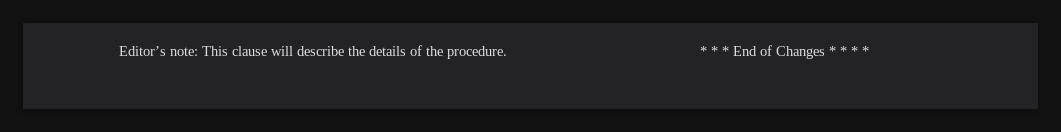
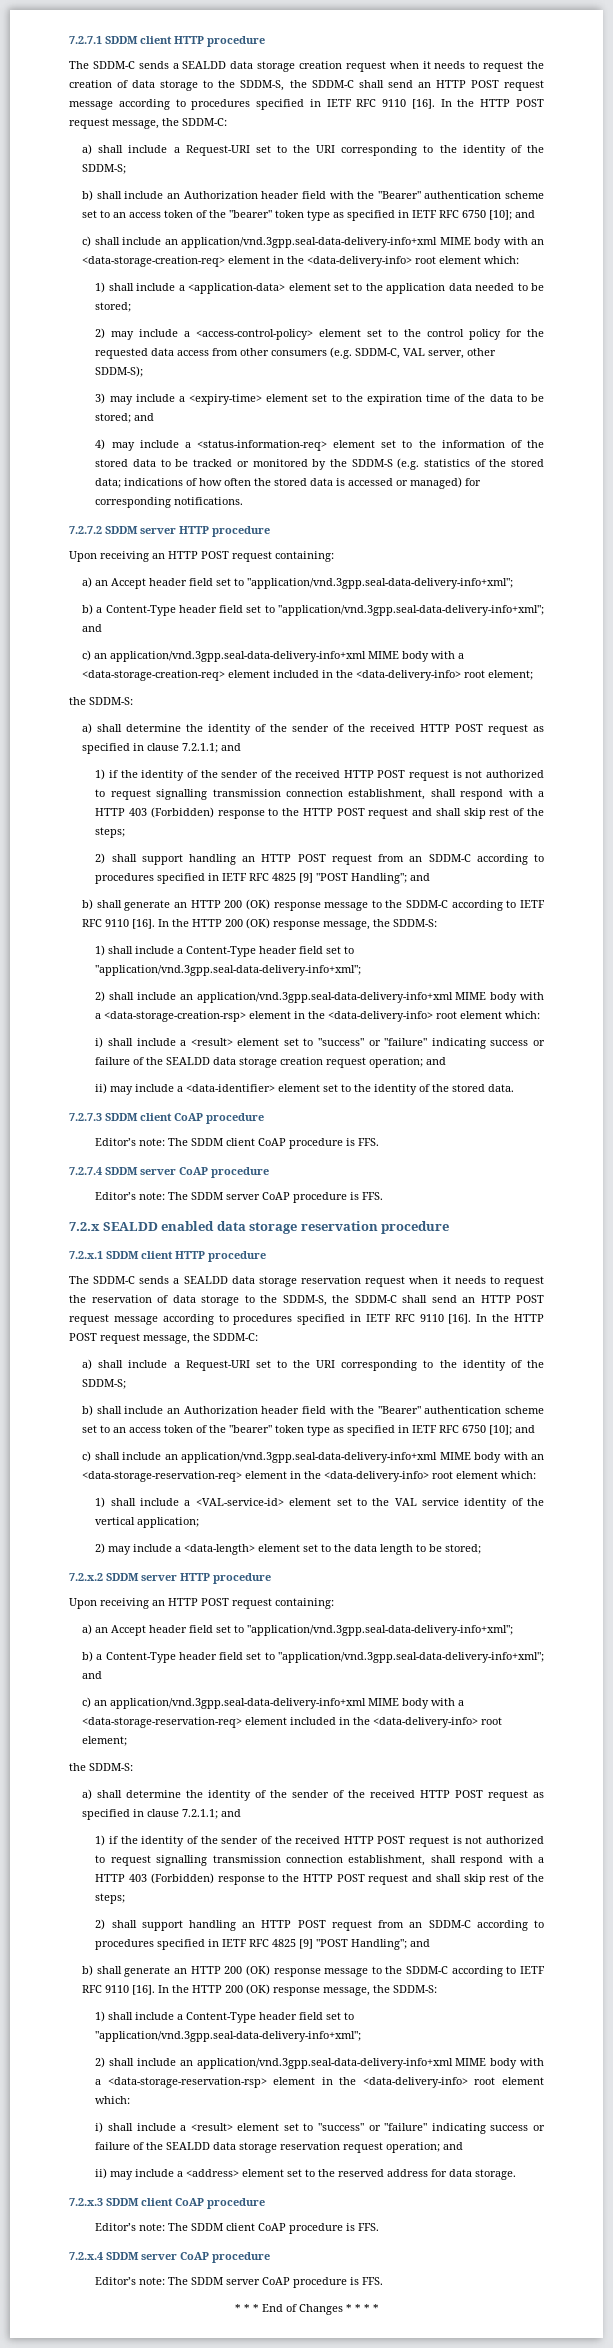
- Editor’s note: This clause will describe the details of the procedure.
+ 7.2.7.1 SDDM client HTTP procedure
+ The SDDM-C sends a SEALDD data storage creation request when it needs to request the creation of data storage to the SDDM-S, the SDDM-C shall send an HTTP POST request message according to procedures specified in IETF RFC 9110 [16]. In the HTTP POST request message, the SDDM-C:
+ a) shall include a Request-URI set to the URI corresponding to the identity of the SDDM-S;
+ b) shall include an Authorization header field with the "Bearer" authentication scheme set to an access token of the "bearer" token type as specified in IETF RFC 6750 [10]; and
+ c) shall include an application/vnd.3gpp.seal-data-delivery-info+xml MIME body with an <data-storage-creation-req> element in the <data-delivery-info> root element which:
+ 1) shall include a <application-data> element set to the application data needed to be stored;
+ 2) may include a <access-control-policy> element set to the control policy for the requested data access from other consumers (e.g. SDDM-C, VAL server, other SDDM-S);
+ 3) may include a <expiry-time> element set to the expiration time of the data to be stored; and
+ 4) may include a <status-information-req> element set to the information of the stored data to be tracked or monitored by the SDDM-S (e.g. statistics of the stored data; indications of how often the stored data is accessed or managed) for corresponding notifications.
+ 7.2.7.2 SDDM server HTTP procedure
+ Upon receiving an HTTP POST request containing:
+ a) an Accept header field set to "application/vnd.3gpp.seal-data-delivery-info+xml";
+ b) a Content-Type header field set to "application/vnd.3gpp.seal-data-delivery-info+xml"; and
+ c) an application/vnd.3gpp.seal-data-delivery-info+xml MIME body with a <data-storage-creation-req> element included in the <data-delivery-info> root element;
+ the SDDM-S:
+ a) shall determine the identity of the sender of the received HTTP POST request as specified in clause 7.2.1.1; and
+ 1) if the identity of the sender of the received HTTP POST request is not authorized to request signalling transmission connection establishment, shall respond with a HTTP 403 (Forbidden) response to the HTTP POST request and shall skip rest of the steps;
+ 2) shall support handling an HTTP POST request from an SDDM-C according to procedures specified in IETF RFC 4825 [9] "POST Handling"; and
+ b) shall generate an HTTP 200 (OK) response message to the SDDM-C according to IETF RFC 9110 [16]. In the HTTP 200 (OK) response message, the SDDM-S:
+ 1) shall include a Content-Type header field set to "application/vnd.3gpp.seal-data-delivery-info+xml";
+ 2) shall include an application/vnd.3gpp.seal-data-delivery-info+xml MIME body with a <data-storage-creation-rsp> element in the <data-delivery-info> root element which:
+ i) shall include a <result> element set to "success" or "failure" indicating success or failure of the SEALDD data storage creation request operation; and
+ ii) may include a <data-identifier> element set to the identity of the stored data.
+ 7.2.7.3 SDDM client CoAP procedure
+ Editor’s note: The SDDM client CoAP procedure is FFS.
+ 7.2.7.4 SDDM server CoAP procedure
+ Editor’s note: The SDDM server CoAP procedure is FFS.
+ 7.2.x SEALDD enabled data storage reservation procedure
+ 7.2.x.1 SDDM client HTTP procedure
+ The SDDM-C sends a SEALDD data storage reservation request when it needs to request the reservation of data storage to the SDDM-S, the SDDM-C shall send an HTTP POST request message according to procedures specified in IETF RFC 9110 [16]. In the HTTP POST request message, the SDDM-C:
+ a) shall include a Request-URI set to the URI corresponding to the identity of the SDDM-S;
+ b) shall include an Authorization header field with the "Bearer" authentication scheme set to an access token of the "bearer" token type as specified in IETF RFC 6750 [10]; and
+ c) shall include an application/vnd.3gpp.seal-data-delivery-info+xml MIME body with an <data-storage-reservation-req> element in the <data-delivery-info> root element which:
+ 1) shall include a <VAL-service-id> element set to the VAL service identity of the vertical application;
+ 2) may include a <data-length> element set to the data length to be stored;
+ 7.2.x.2 SDDM server HTTP procedure
+ Upon receiving an HTTP POST request containing:
+ a) an Accept header field set to "application/vnd.3gpp.seal-data-delivery-info+xml";
+ b) a Content-Type header field set to "application/vnd.3gpp.seal-data-delivery-info+xml"; and
+ c) an application/vnd.3gpp.seal-data-delivery-info+xml MIME body with a <data-storage-reservation-req> element included in the <data-delivery-info> root element;
+ the SDDM-S:
+ a) shall determine the identity of the sender of the received HTTP POST request as specified in clause 7.2.1.1; and
+ 1) if the identity of the sender of the received HTTP POST request is not authorized to request signalling transmission connection establishment, shall respond with a HTTP 403 (Forbidden) response to the HTTP POST request and shall skip rest of the steps;
+ 2) shall support handling an HTTP POST request from an SDDM-C according to procedures specified in IETF RFC 4825 [9] "POST Handling"; and
+ b) shall generate an HTTP 200 (OK) response message to the SDDM-C according to IETF RFC 9110 [16]. In the HTTP 200 (OK) response message, the SDDM-S:
+ 1) shall include a Content-Type header field set to "application/vnd.3gpp.seal-data-delivery-info+xml";
+ 2) shall include an application/vnd.3gpp.seal-data-delivery-info+xml MIME body with a <data-storage-reservation-rsp> element in the <data-delivery-info> root element which:
+ i) shall include a <result> element set to "success" or "failure" indicating success or failure of the SEALDD data storage reservation request operation; and
+ ii) may include a <address> element set to the reserved address for data storage.
+ 7.2.x.3 SDDM client CoAP procedure
+ Editor’s note: The SDDM client CoAP procedure is FFS.
+ 7.2.x.4 SDDM server CoAP procedure
+ Editor’s note: The SDDM server CoAP procedure is FFS.

